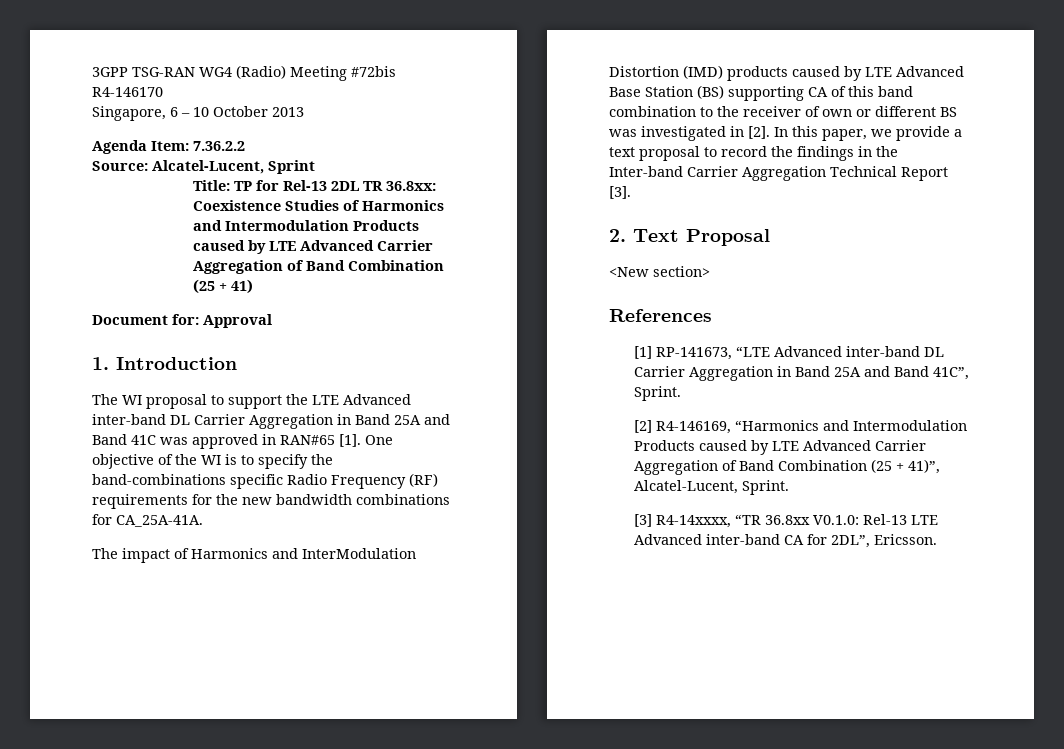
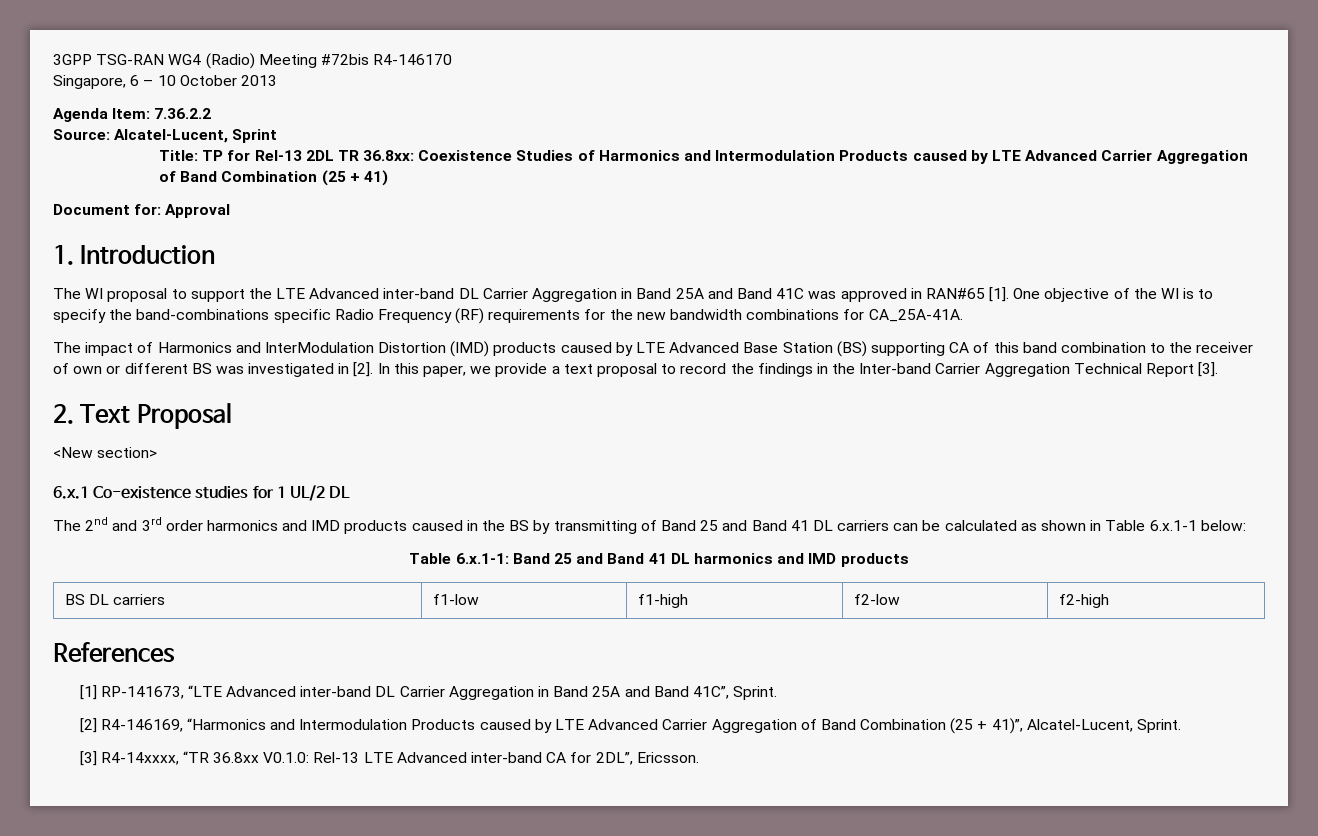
+ 6.x.1 Co-existence studies for 1 UL/2 DL
+ The 2nd and 3rd order harmonics and IMD products caused in the BS by transmitting of Band 25 and Band 41 DL carriers can be calculated as shown in Table 6.x.1-1 below:
+ Table 6.x.1-1: Band 25 and Band 41 DL harmonics and IMD products
+ BS DL carriers | f1-low | f1-high | f2-low | f2-high

